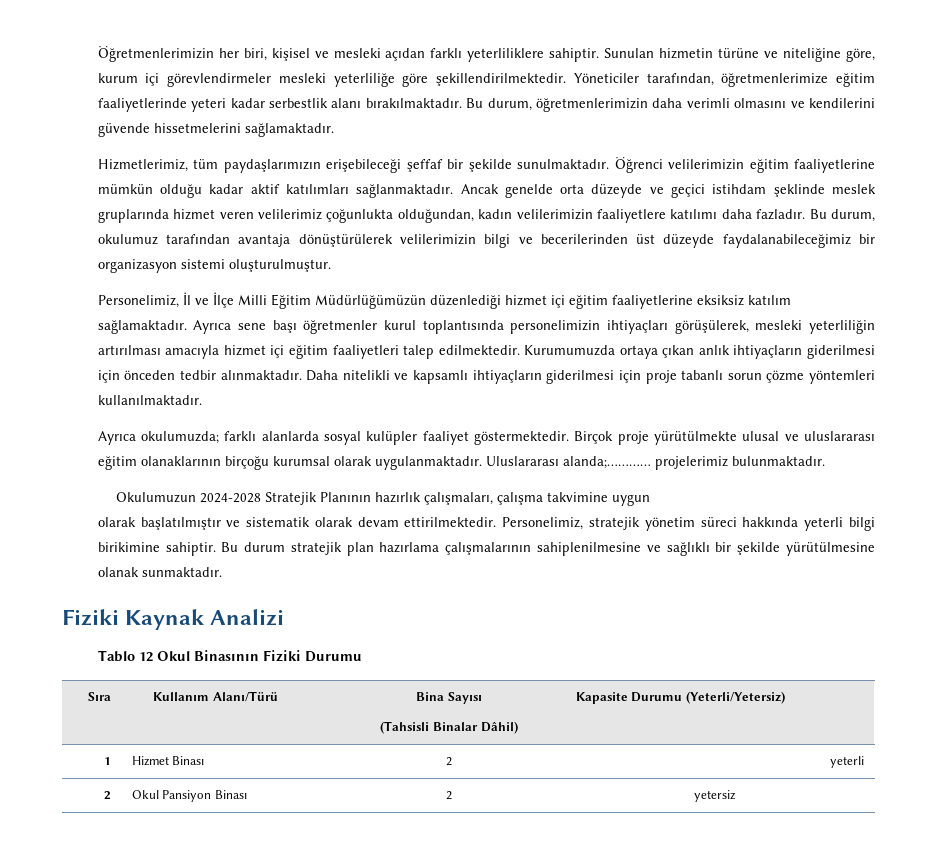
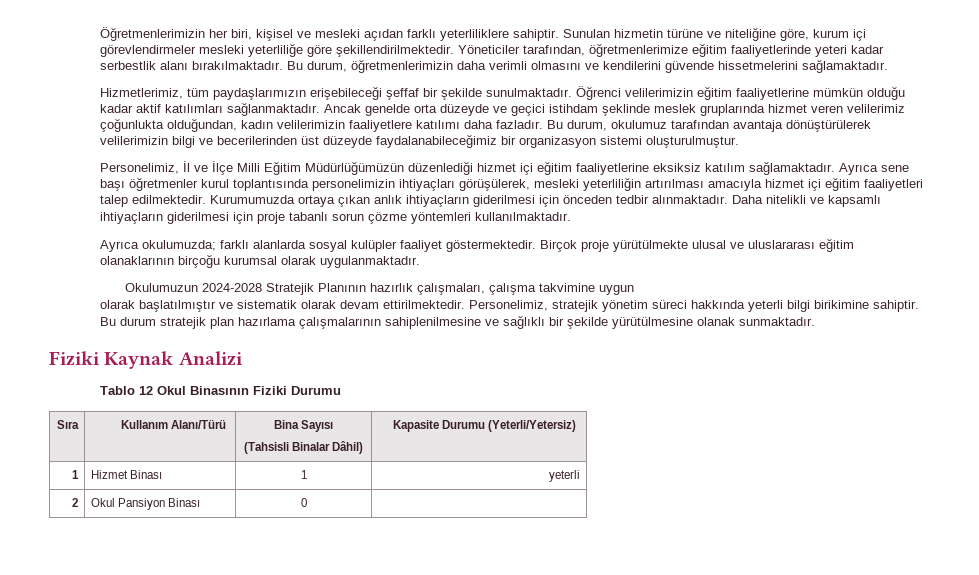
- Uluslararası alanda;………… projelerimiz bulunmaktadır.
- 1 | Hizmet Binası | 2 | yeterli
+ 1 | Hizmet Binası | 1 | yeterli
- 2 | Okul Pansiyon Binası | 2 | yetersiz
+ 2 | Okul Pansiyon Binası | 0 |

